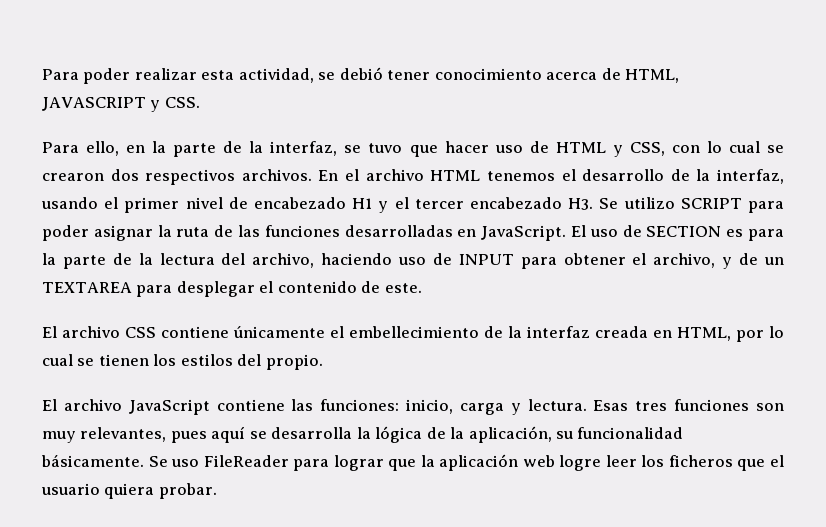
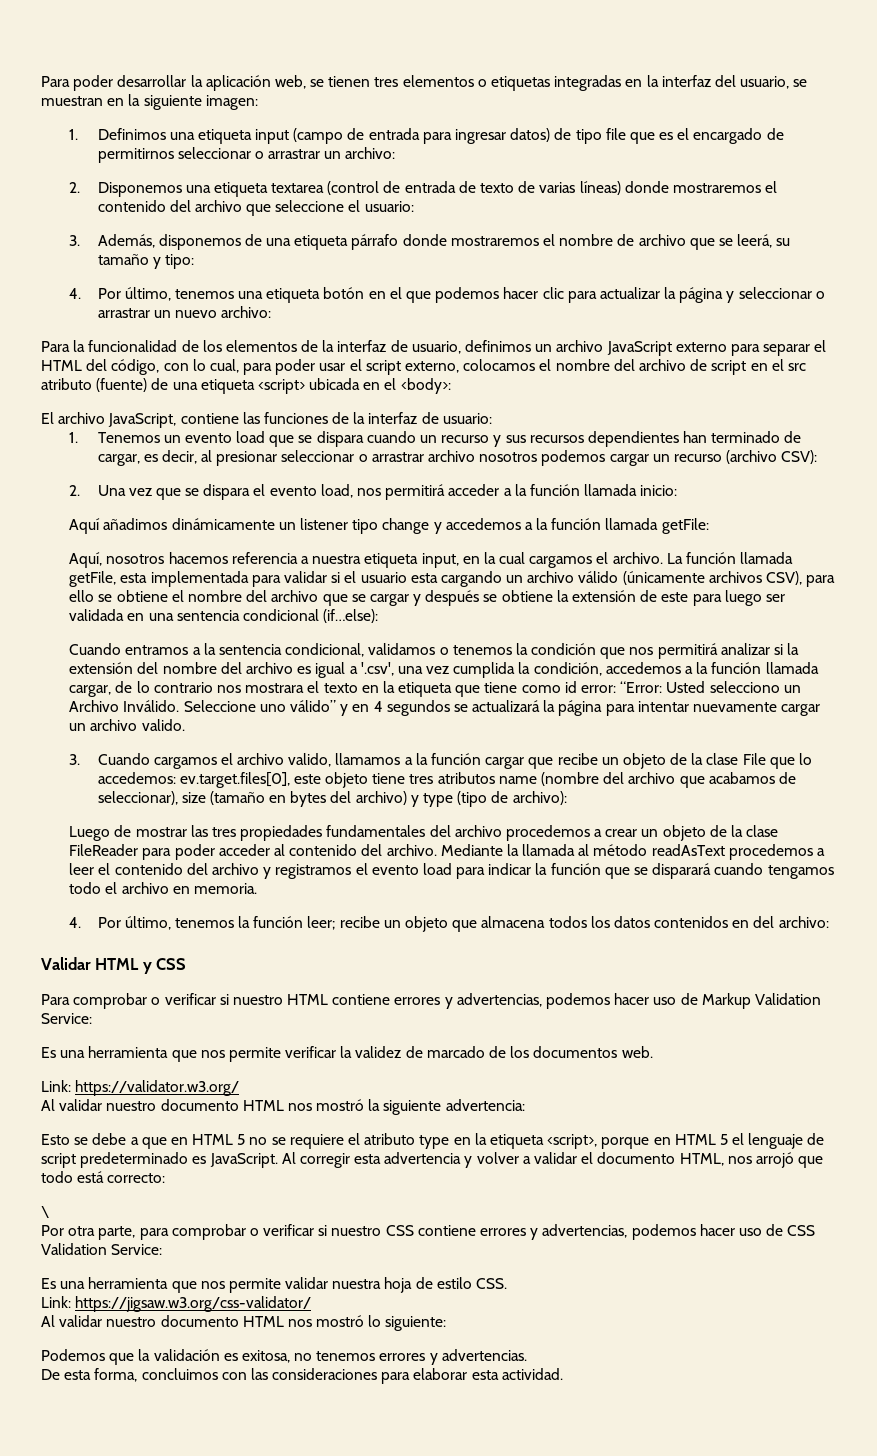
- Para poder realizar esta actividad, se debió tener conocimiento acerca de HTML, JAVASCRIPT y CSS.
- Para ello, en la parte de la interfaz, se tuvo que hacer uso de HTML y CSS, con lo cual se crearon dos respectivos archivos. En el archivo HTML tenemos el desarrollo de la interfaz, usando el primer nivel de encabezado H1 y el tercer encabezado H3. Se utilizo SCRIPT para poder asignar la ruta de las funciones desarrolladas en JavaScript. El uso de SECTION es para la parte de la lectura del archivo, haciendo uso de INPUT para obtener el archivo, y de un TEXTAREA para desplegar el contenido de este.
- El archivo CSS contiene únicamente el embellecimiento de la interfaz creada en HTML, por lo cual se tienen los estilos del propio.
- El archivo JavaScript contiene las funciones: inicio, carga y lectura. Esas tres funciones son muy relevantes, pues aquí se desarrolla la lógica de la aplicación, su funcionalidad básicamente. Se uso FileReader para lograr que la aplicación web logre leer los ficheros que el usuario quiera probar.
+ Para poder desarrollar la aplicación web, se tienen tres elementos o etiquetas integradas en la interfaz del usuario, se muestran en la siguiente imagen:
+ 1. Definimos una etiqueta input (campo de entrada para ingresar datos) de tipo file que es el encargado de permitirnos seleccionar o arrastrar un archivo:
+ 2. Disponemos una etiqueta textarea (control de entrada de texto de varias líneas) donde mostraremos el contenido del archivo que seleccione el usuario:
+ 3. Además, disponemos de una etiqueta párrafo donde mostraremos el nombre de archivo que se leerá, su tamaño y tipo:
+ 4. Por último, tenemos una etiqueta botón en el que podemos hacer clic para actualizar la página y seleccionar o arrastrar un nuevo archivo:
+ Para la funcionalidad de los elementos de la interfaz de usuario, definimos un archivo JavaScript externo para separar el HTML del código, con lo cual, para poder usar el script externo, colocamos el nombre del archivo de script en el src atributo (fuente) de una etiqueta <script> ubicada en el <body>:
+ El archivo JavaScript, contiene las funciones de la interfaz de usuario:
+ 1. Tenemos un evento load que se dispara cuando un recurso y sus recursos dependientes han terminado de cargar, es decir, al presionar seleccionar o arrastrar archivo nosotros podemos cargar un recurso (archivo CSV):
+ 2. Una vez que se dispara el evento load, nos permitirá acceder a la función llamada inicio:
+ Aquí añadimos dinámicamente un listener tipo change y accedemos a la función llamada getFile:
+ Aquí, nosotros hacemos referencia a nuestra etiqueta input, en la cual cargamos el archivo. La función llamada getFile, esta implementada para validar si el usuario esta cargando un archivo válido (únicamente archivos CSV), para ello se obtiene el nombre del archivo que se cargar y después se obtiene la extensión de este para luego ser validada en una sentencia condicional (if…else):
+ Cuando entramos a la sentencia condicional, validamos o tenemos la condición que nos permitirá analizar si la extensión del nombre del archivo es igual a '.csv', una vez cumplida la condición, accedemos a la función llamada cargar, de lo contrario nos mostrara el texto en la etiqueta que tiene como id error: “Error: Usted selecciono un Archivo Inválido. Seleccione uno válido” y en 4 segundos se actualizará la página para intentar nuevamente cargar un archivo valido.
+ 3. Cuando cargamos el archivo valido, llamamos a la función cargar que recibe un objeto de la clase File que lo accedemos: ev.target.files[0], este objeto tiene tres atributos name (nombre del archivo que acabamos de seleccionar), size (tamaño en bytes del archivo) y type (tipo de archivo):
+ Luego de mostrar las tres propiedades fundamentales del archivo procedemos a crear un objeto de la clase FileReader para poder acceder al contenido del archivo. Mediante la llamada al método readAsText procedemos a leer el contenido del archivo y registramos el evento load para indicar la función que se disparará cuando tengamos todo el archivo en memoria.
+ 4. Por último, tenemos la función leer; recibe un objeto que almacena todos los datos contenidos en del archivo:
+ Validar HTML y CSS
+ Para comprobar o verificar si nuestro HTML contiene errores y advertencias, podemos hacer uso de Markup Validation Service:
+ Es una herramienta que nos permite verificar la validez de marcado de los documentos web.
+ Link: https://validator.w3.org/
+ Al validar nuestro documento HTML nos mostró la siguiente advertencia:
+ Esto se debe a que en HTML 5 no se requiere el atributo type en la etiqueta <script>, porque en HTML 5 el lenguaje de script predeterminado es JavaScript. Al corregir esta advertencia y volver a validar el documento HTML, nos arrojó que todo está correcto:
+ \
+ Por otra parte, para comprobar o verificar si nuestro CSS contiene errores y advertencias, podemos hacer uso de CSS Validation Service:
+ Es una herramienta que nos permite validar nuestra hoja de estilo CSS.
+ Link: https://jigsaw.w3.org/css-validator/
+ Al validar nuestro documento HTML nos mostró lo siguiente:
+ Podemos que la validación es exitosa, no tenemos errores y advertencias.
+ De esta forma, concluimos con las consideraciones para elaborar esta actividad.

